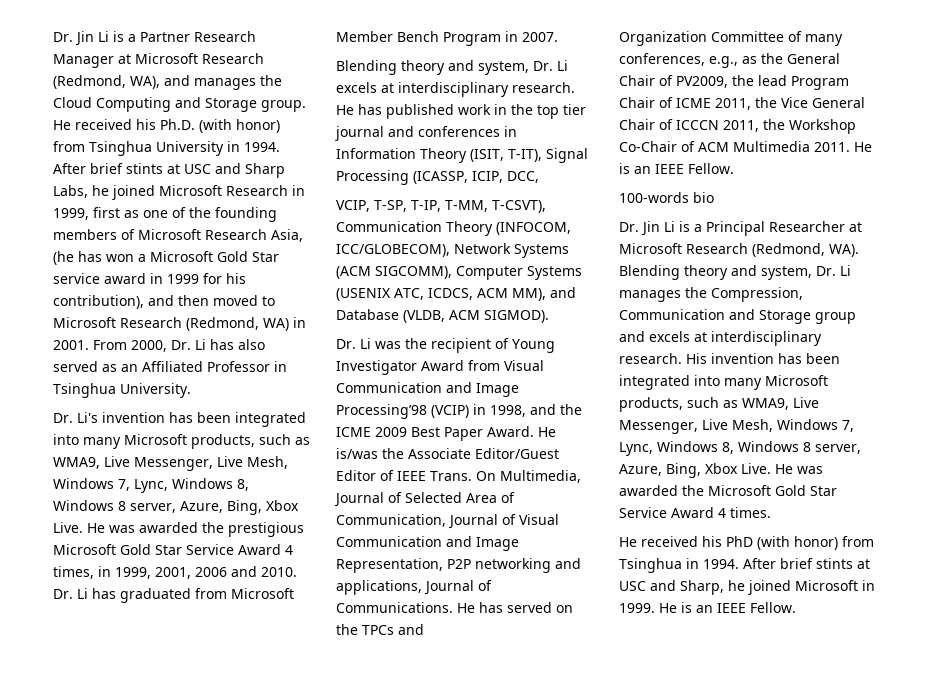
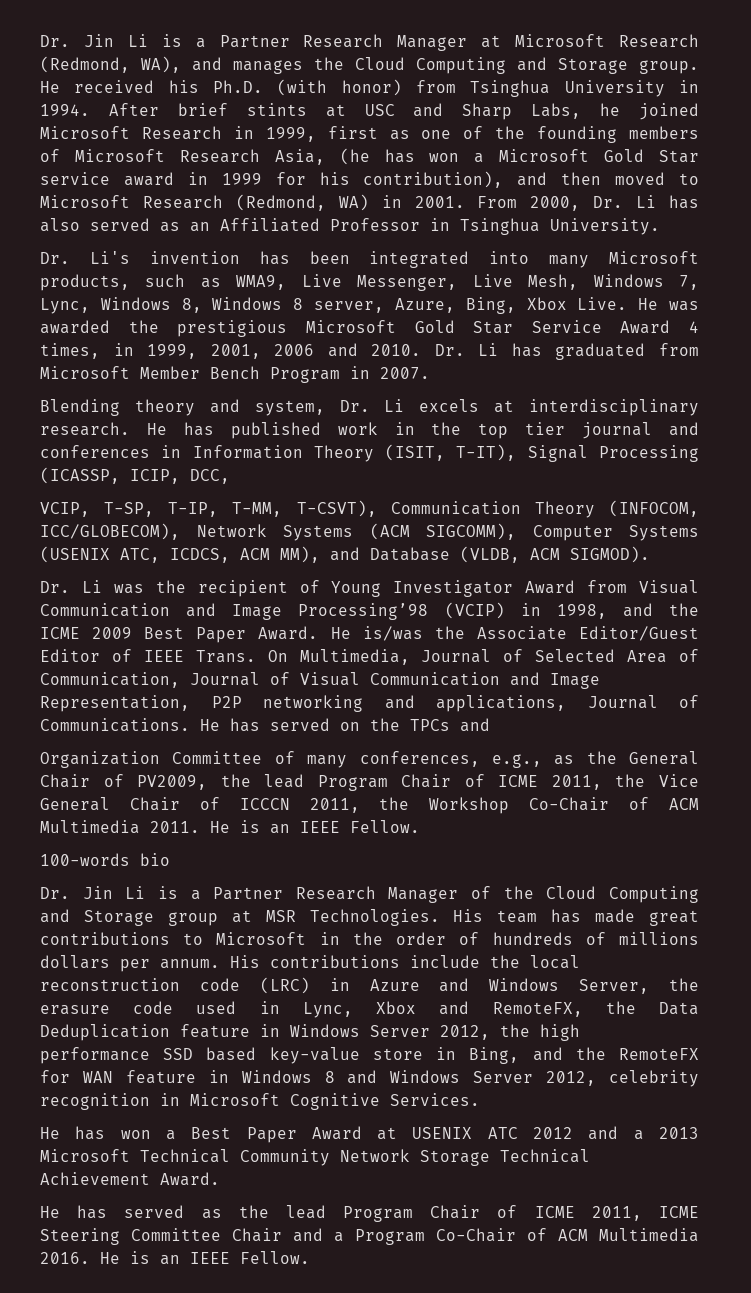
- Dr. Jin Li is a Principal Researcher at Microsoft Research (Redmond, WA). Blending theory and system, Dr. Li manages the Compression, Communication and Storage group and excels at interdisciplinary research. His invention has been integrated into many Microsoft products, such as WMA9, Live Messenger, Live Mesh, Windows 7, Lync, Windows 8, Windows 8 server, Azure, Bing, Xbox Live. He was awarded the Microsoft Gold Star Service Award 4 times.
- He received his PhD (with honor) from Tsinghua in 1994. After brief stints at USC and Sharp, he joined Microsoft in 1999.
+ Dr. Jin Li is a Partner Research Manager of the Cloud Computing and Storage group at MSR Technologies. His team has made great contributions to Microsoft in the order of hundreds of millions dollars per annum. His contributions include the local reconstruction code (LRC) in Azure and Windows Server, the erasure code used in Lync, Xbox and RemoteFX, the Data Deduplication feature in Windows Server 2012, the high performance SSD based key-value store in Bing, and the RemoteFX for WAN feature in Windows 8 and Windows Server 2012, celebrity recognition in Microsoft Cognitive Services.
+ He has won a Best Paper Award at USENIX ATC 2012 and a 2013 Microsoft Technical Community Network Storage Technical Achievement Award.
+ He has served as the lead Program Chair of ICME 2011, ICME Steering Committee Chair and a Program Co-Chair of ACM Multimedia 2016.

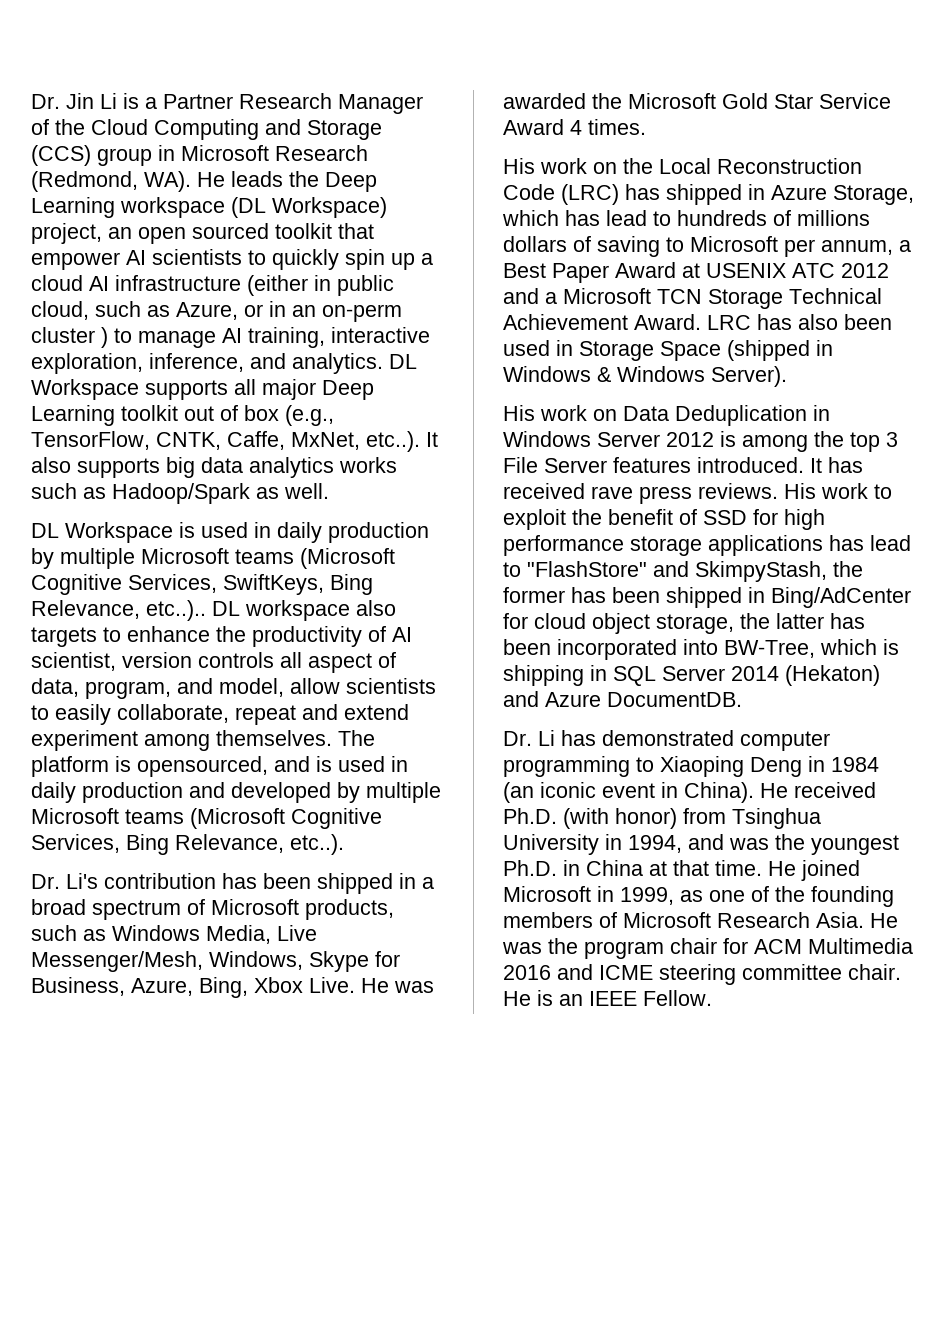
- Dr. Jin Li is a Partner Research Manager at Microsoft Research (Redmond, WA), and manages the Cloud Computing and Storage group. He received his Ph.D. (with honor) from Tsinghua University in 1994. After brief stints at USC and Sharp Labs, he joined Microsoft Research in 1999, first as one of the founding members of Microsoft Research Asia, (he has won a Microsoft Gold Star service award in 1999 for his contribution), and then moved to Microsoft Research (Redmond, WA) in 2001. From 2000, Dr. Li has also served as an Affiliated Professor in Tsinghua University.
- Dr. Li's invention has been integrated into many Microsoft products, such as WMA9, Live Messenger, Live Mesh, Windows 7, Lync, Windows 8, Windows 8 server, Azure, Bing, Xbox Live. He was awarded the prestigious Microsoft Gold Star Service Award 4 times, in 1999, 2001, 2006 and 2010. Dr. Li has graduated from Microsoft Member Bench Program in 2007.
- Blending theory and system, Dr. Li excels at interdisciplinary research. He has published work in the top tier journal and conferences in Information Theory (ISIT, T-IT), Signal Processing (ICASSP, ICIP, DCC,
- VCIP, T-SP, T-IP, T-MM, T-CSVT), Communication Theory (INFOCOM, ICC/GLOBECOM), Network Systems (ACM SIGCOMM), Computer Systems (USENIX ATC, ICDCS, ACM MM), and Database (VLDB, ACM SIGMOD).
- Dr. Li was the recipient of Young Investigator Award from Visual Communication and Image Processing’98 (VCIP) in 1998, and the ICME 2009 Best Paper Award. He is/was the Associate Editor/Guest Editor of IEEE Trans. On Multimedia, Journal of Selected Area of Communication, Journal of Visual Communication and Image Representation, P2P networking and applications, Journal of Communications. He has served on the TPCs and
- Organization Committee of many conferences, e.g., as the General Chair of PV2009, the lead Program Chair of ICME 2011, the Vice General Chair of ICCCN 2011, the Workshop Co-Chair of ACM Multimedia 2011. He is an IEEE Fellow.
- 100-words bio
- Dr. Jin Li is a Partner Research Manager of the Cloud Computing and Storage group at MSR Technologies. His team has made great contributions to Microsoft in the order of hundreds of millions dollars per annum. His contributions include the local reconstruction code (LRC) in Azure and Windows Server, the erasure code used in Lync, Xbox and RemoteFX, the Data Deduplication feature in Windows Server 2012, the high performance SSD based key-value store in Bing, and the RemoteFX for WAN feature in Windows 8 and Windows Server 2012, celebrity recognition in Microsoft Cognitive Services.
- He has won a Best Paper Award at USENIX ATC 2012 and a 2013 Microsoft Technical Community Network Storage Technical Achievement Award.
- He has served as the lead Program Chair of ICME 2011, ICME Steering Committee Chair and a Program Co-Chair of ACM Multimedia 2016.
+ Dr. Jin Li is a Partner Research Manager of the Cloud Computing and Storage (CCS) group in Microsoft Research (Redmond, WA). He leads the Deep Learning workspace (DL Workspace) project, an open sourced toolkit that empower AI scientists to quickly spin up a cloud AI infrastructure (either in public cloud, such as Azure, or in an on-perm cluster ) to manage AI training, interactive exploration, inference, and analytics. DL Workspace supports all major Deep Learning toolkit out of box (e.g., TensorFlow, CNTK, Caffe, MxNet, etc..). It also supports big data analytics works such as Hadoop/Spark as well.
+ DL Workspace is used in daily production by multiple Microsoft teams (Microsoft Cognitive Services, SwiftKeys, Bing Relevance, etc..).. DL workspace also targets to enhance the productivity of AI scientist, version controls all aspect of data, program, and model, allow scientists to easily collaborate, repeat and extend experiment among themselves. The platform is opensourced, and is used in daily production and developed by multiple Microsoft teams (Microsoft Cognitive Services, Bing Relevance, etc..).
+ Dr. Li's contribution has been shipped in a broad spectrum of Microsoft products, such as Windows Media, Live Messenger/Mesh, Windows, Skype for Business, Azure, Bing, Xbox Live. He was awarded the Microsoft Gold Star Service Award 4 times.
+ His work on the Local Reconstruction Code (LRC) has shipped in Azure Storage, which has lead to hundreds of millions dollars of saving to Microsoft per annum, a Best Paper Award at USENIX ATC 2012 and a Microsoft TCN Storage Technical Achievement Award. LRC has also been used in Storage Space (shipped in Windows & Windows Server).
+ His work on Data Deduplication in Windows Server 2012 is among the top 3 File Server features introduced. It has received rave press reviews. His work to exploit the benefit of SSD for high performance storage applications has lead to "FlashStore" and SkimpyStash, the former has been shipped in Bing/AdCenter for cloud object storage, the latter has been incorporated into BW-Tree, which is shipping in SQL Server 2014 (Hekaton) and Azure DocumentDB.
+ Dr. Li has demonstrated computer programming to Xiaoping Deng in 1984 (an iconic event in China). He received Ph.D. (with honor) from Tsinghua University in 1994, and was the youngest Ph.D. in China at that time. He joined Microsoft in 1999, as one of the founding members of Microsoft Research Asia. He was the program chair for ACM Multimedia 2016 and ICME steering committee chair.

